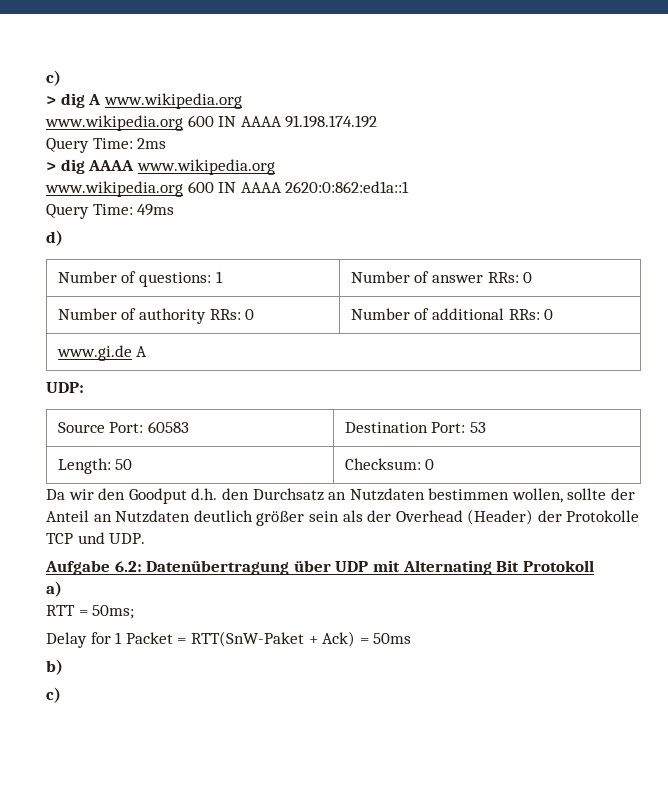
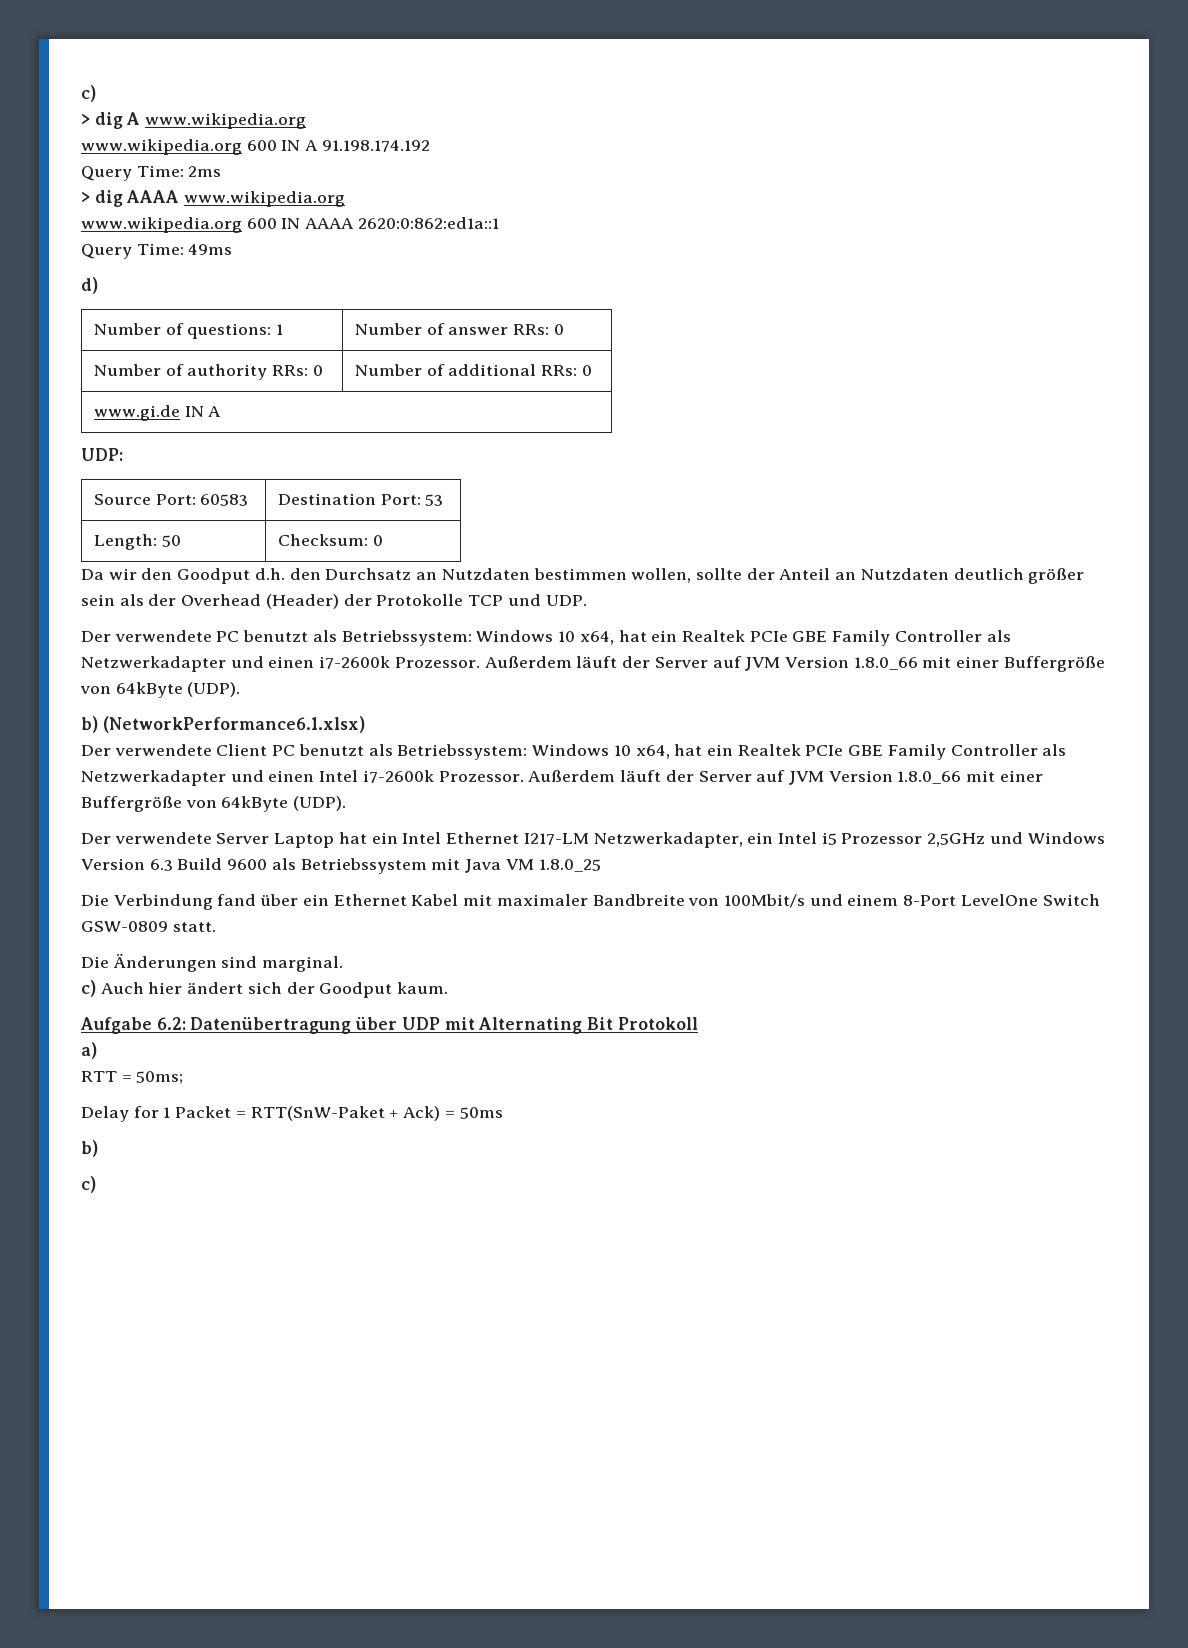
- www.wikipedia.org 600 IN AAAA 91.198.174.192
+ www.wikipedia.org 600 IN A 91.198.174.192
- www.gi.de A
+ www.gi.de IN A
+ Der verwendete PC benutzt als Betriebssystem: Windows 10 x64, hat ein Realtek PCIe GBE Family Controller als Netzwerkadapter und einen i7-2600k Prozessor. Außerdem läuft der Server auf JVM Version 1.8.0_66 mit einer Buffergröße von 64kByte (UDP).
+ b) (NetworkPerformance6.1.xlsx)
+ Der verwendete Client PC benutzt als Betriebssystem: Windows 10 x64, hat ein Realtek PCIe GBE Family Controller als Netzwerkadapter und einen Intel i7-2600k Prozessor. Außerdem läuft der Server auf JVM Version 1.8.0_66 mit einer Buffergröße von 64kByte (UDP).
+ Der verwendete Server Laptop hat ein Intel Ethernet I217-LM Netzwerkadapter, ein Intel i5 Prozessor 2,5GHz und Windows Version 6.3 Build 9600 als Betriebssystem mit Java VM 1.8.0_25
+ Die Verbindung fand über ein Ethernet Kabel mit maximaler Bandbreite von 100Mbit/s und einem 8-Port LevelOne Switch GSW-0809 statt.
+ Die Änderungen sind marginal.
+ c) Auch hier ändert sich der Goodput kaum.

